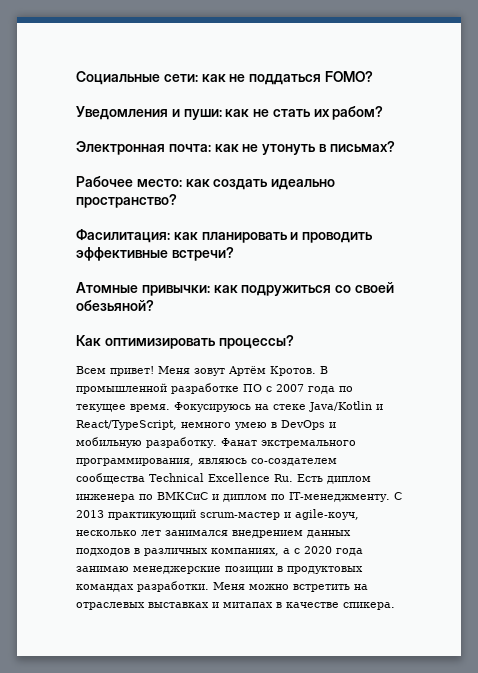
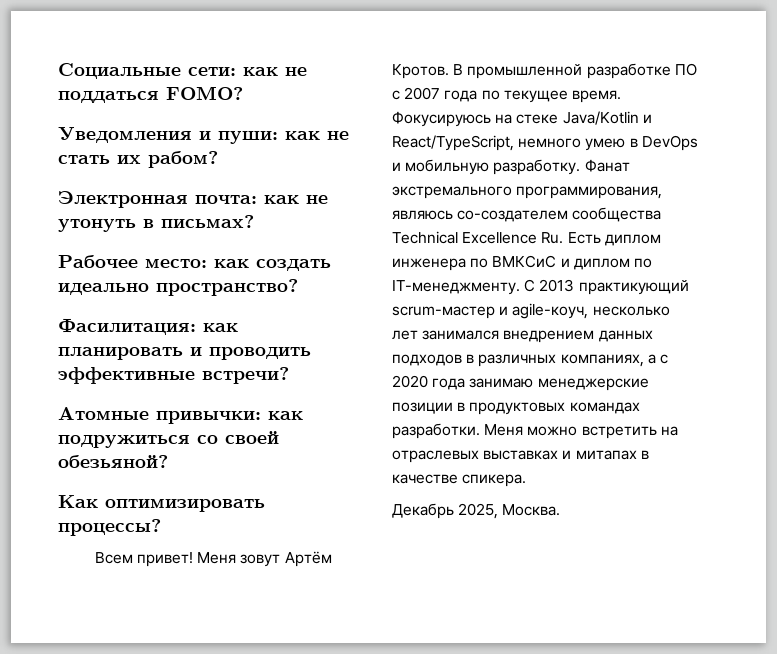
+ Декабрь 2025, Москва.

